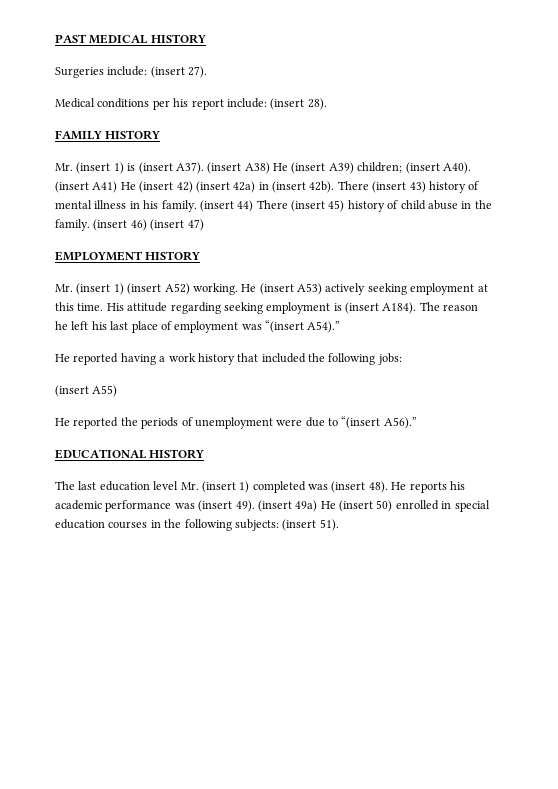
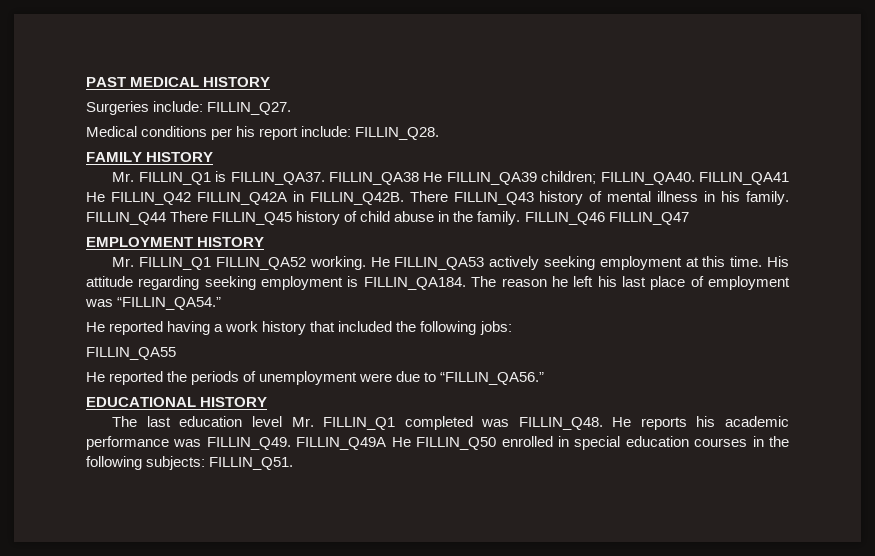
- Surgeries include: (insert 27).
+ Surgeries include: FILLIN_Q27.
- Medical conditions per his report include: (insert 28).
+ Medical conditions per his report include: FILLIN_Q28.
- Mr. (insert 1) is (insert A37). (insert A38) He (insert A39) children; (insert A40). (insert A41) He (insert 42) (insert 42a) in (insert 42b). There (insert 43) history of mental illness in his family.
+ Mr. FILLIN_Q1 is FILLIN_QA37. FILLIN_QA38 He FILLIN_QA39 children; FILLIN_QA40. FILLIN_QA41 He FILLIN_Q42 FILLIN_Q42A in FILLIN_Q42B. There FILLIN_Q43 history of mental illness in his family.
- (insert 44) There (insert 45) history of child abuse in the family.
+ FILLIN_Q44 There FILLIN_Q45 history of child abuse in the family.
- (insert 46) (insert 47)
+ FILLIN_Q46 FILLIN_Q47
- Mr. (insert 1) (insert A52) working. He (insert A53) actively seeking employment at this time.
+ Mr. FILLIN_Q1 FILLIN_QA52 working. He FILLIN_QA53 actively seeking employment at this time.
- His attitude regarding seeking employment is (insert A184).
+ His attitude regarding seeking employment is FILLIN_QA184.
- The reason he left his last place of employment was “(insert A54).”
+ The reason he left his last place of employment was “FILLIN_QA54.”
- (insert A55)
+ FILLIN_QA55
- He reported the periods of unemployment were due to “(insert A56).”
+ He reported the periods of unemployment were due to “FILLIN_QA56.”
- The last education level Mr. (insert 1) completed was (insert 48).
+ The last education level Mr. FILLIN_Q1 completed was FILLIN_Q48.
- He reports his academic performance was (insert 49). (insert 49a) He (insert 50) enrolled in special education courses in the following subjects: (insert 51).
+ He reports his academic performance was FILLIN_Q49. FILLIN_Q49A He FILLIN_Q50 enrolled in special education courses in the following subjects: FILLIN_Q51.

